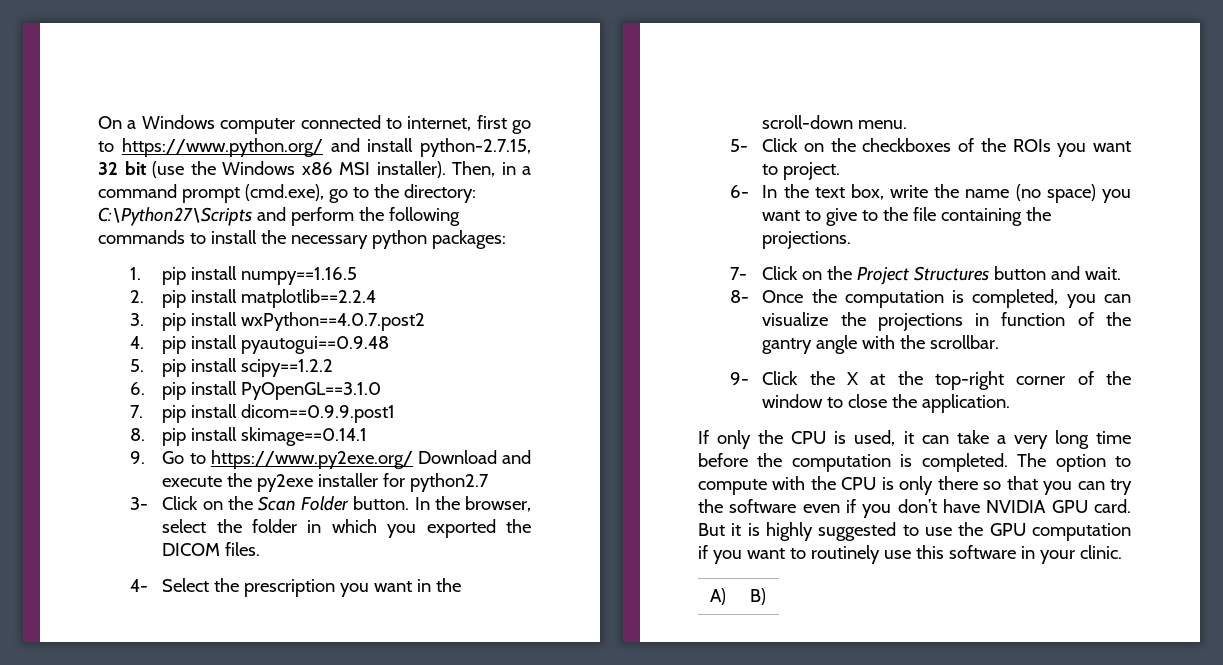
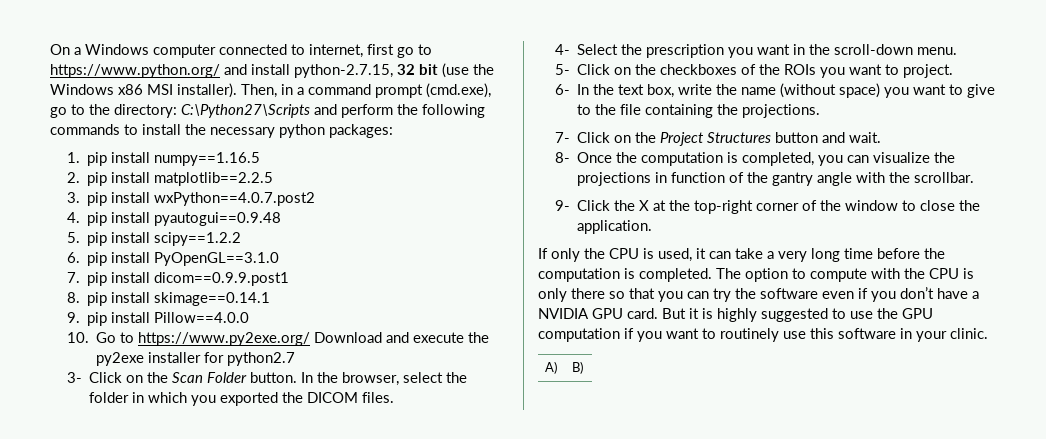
- 2. pip install matplotlib==2.2.4
+ 2. pip install matplotlib==2.2.5
- 9. Go to https://www.py2exe.org/ Download and execute the py2exe installer for python2.7
+ 9. pip install Pillow==4.0.0
+ 10. Go to https://www.py2exe.org/ Download and execute the py2exe installer for python2.7
- 6- In the text box, write the name (no space) you want to give to the file containing the projections.
+ 6- In the text box, write the name (without space) you want to give to the file containing the projections.
- The option to compute with the CPU is only there so that you can try the software even if you don’t have NVIDIA GPU card.
+ The option to compute with the CPU is only there so that you can try the software even if you don’t have a NVIDIA GPU card.

